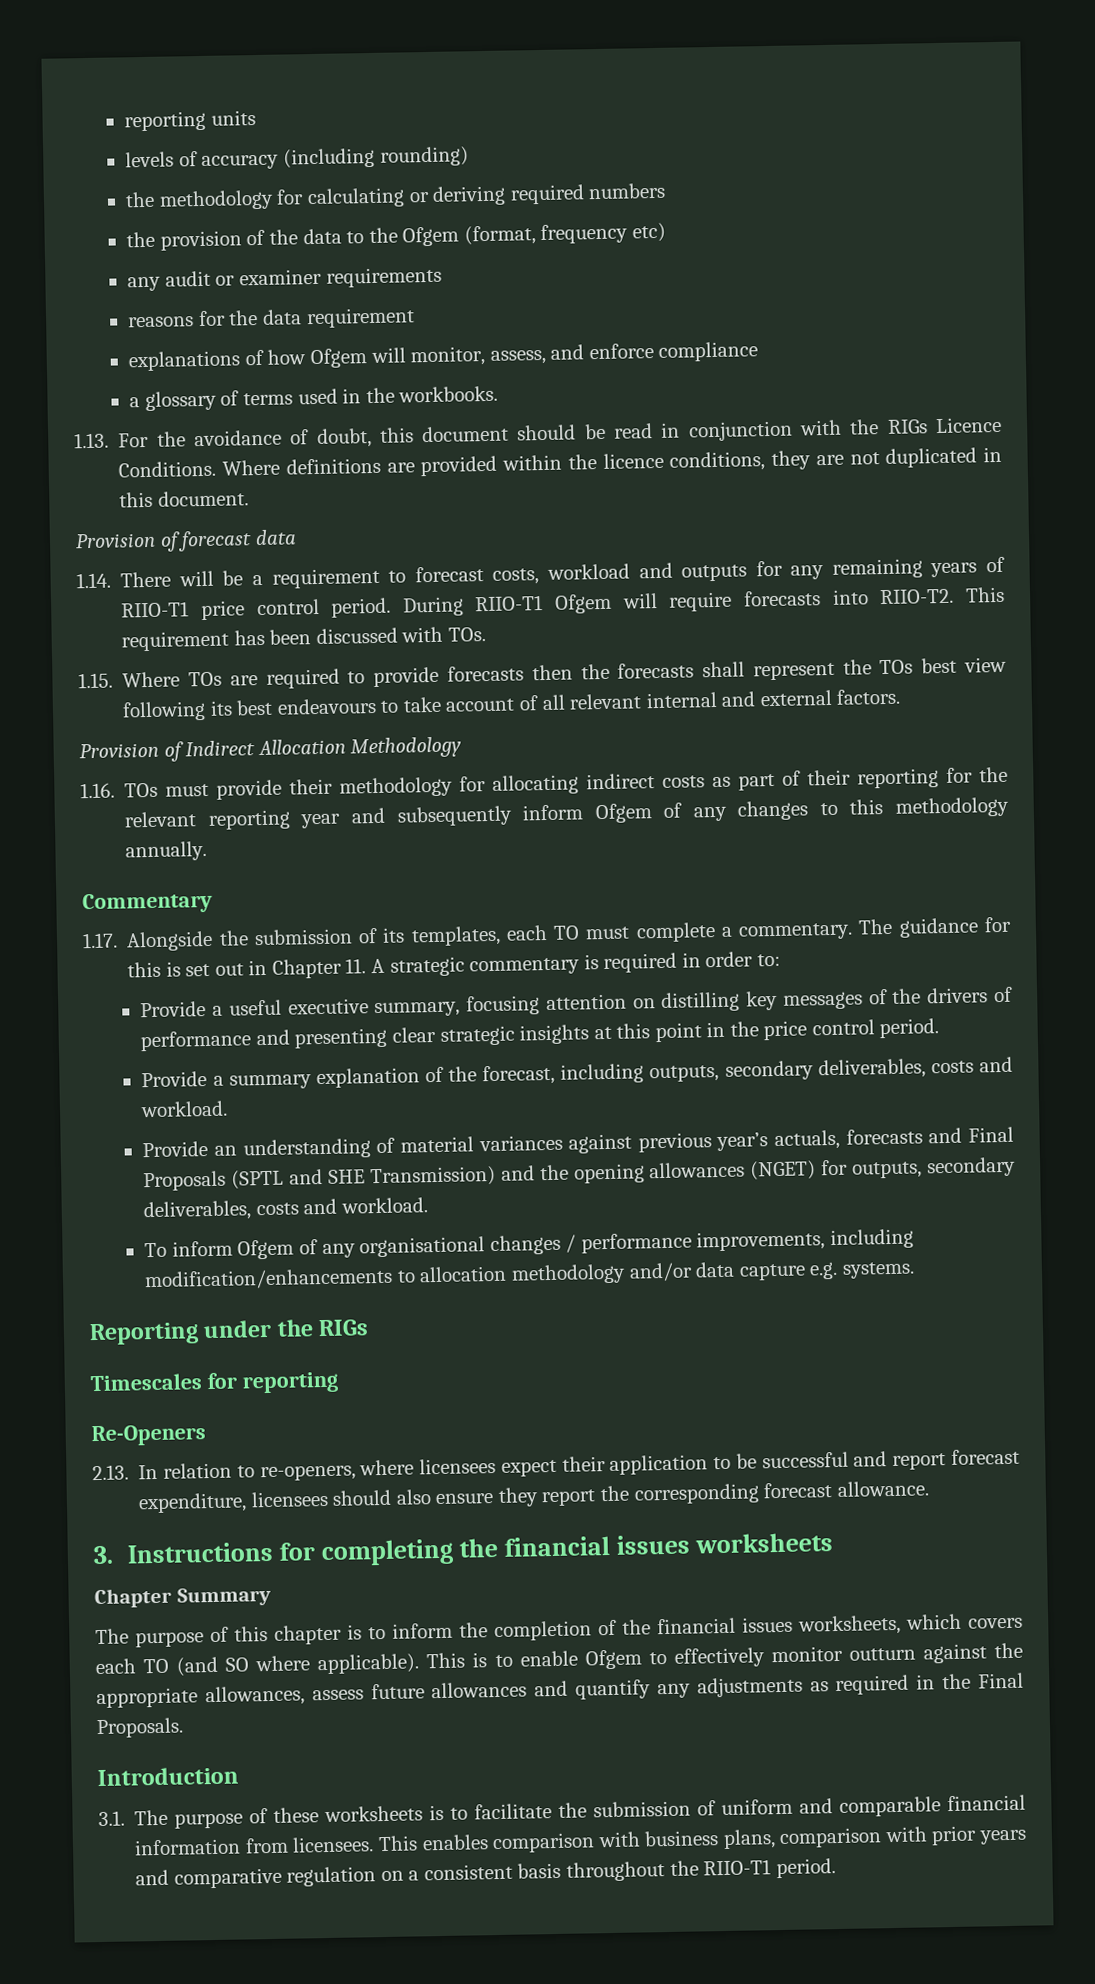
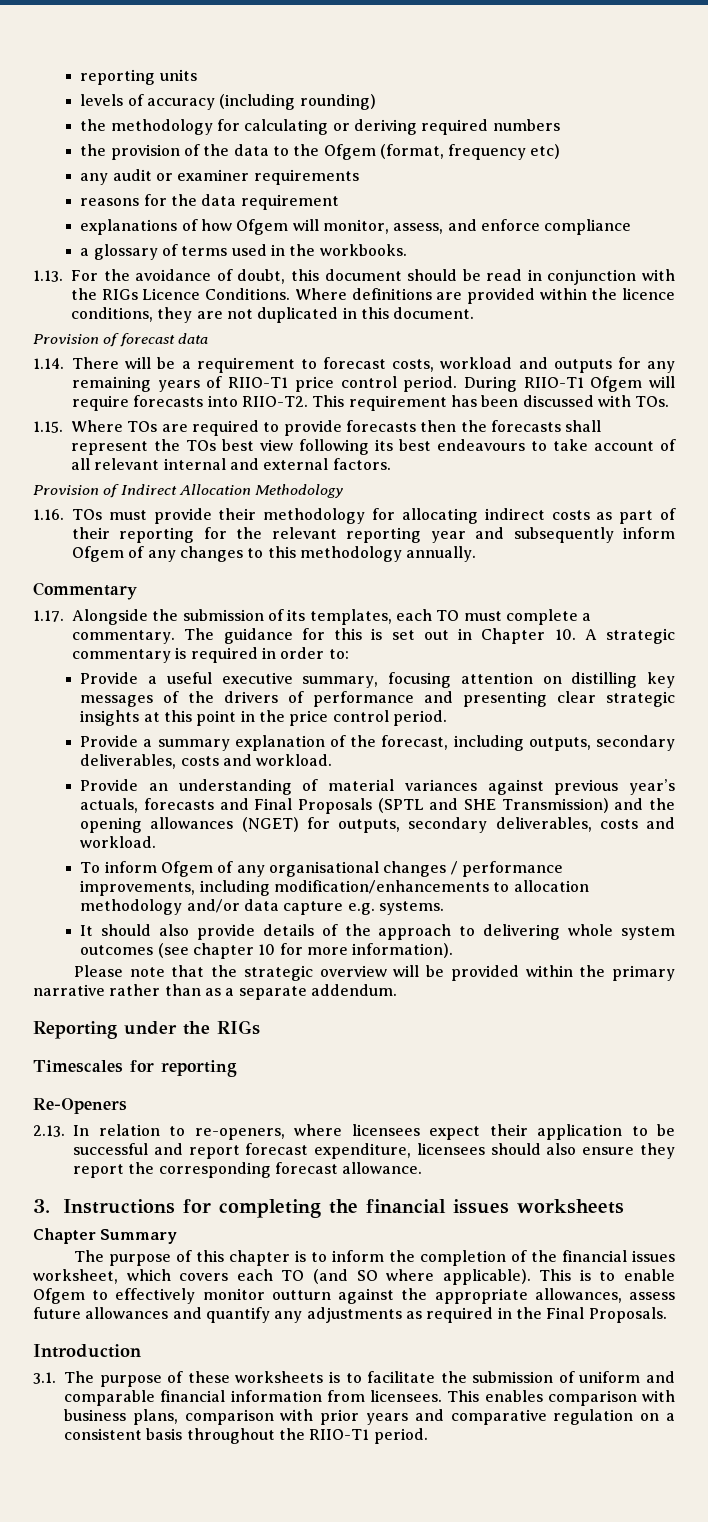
- The guidance for this is set out in Chapter 11. A strategic commentary is required in order to:
+ The guidance for this is set out in Chapter 10. A strategic commentary is required in order to:
+ It should also provide details of the approach to delivering whole system outcomes (see chapter 10 for more information).
+ Please note that the strategic overview will be provided within the primary narrative rather than as a separate addendum.
- The purpose of this chapter is to inform the completion of the financial issues worksheets, which covers each TO (and SO where applicable).
+ The purpose of this chapter is to inform the completion of the financial issues worksheet, which covers each TO (and SO where applicable).

